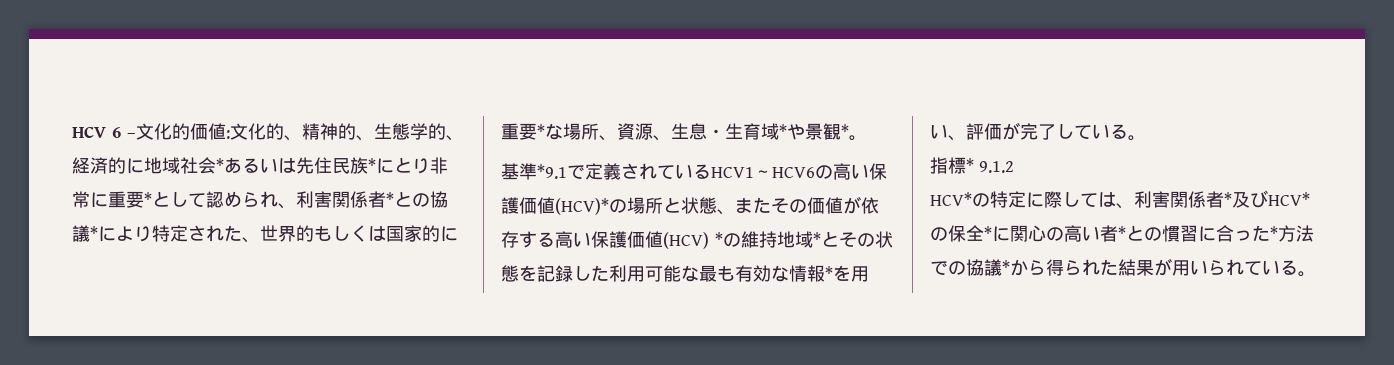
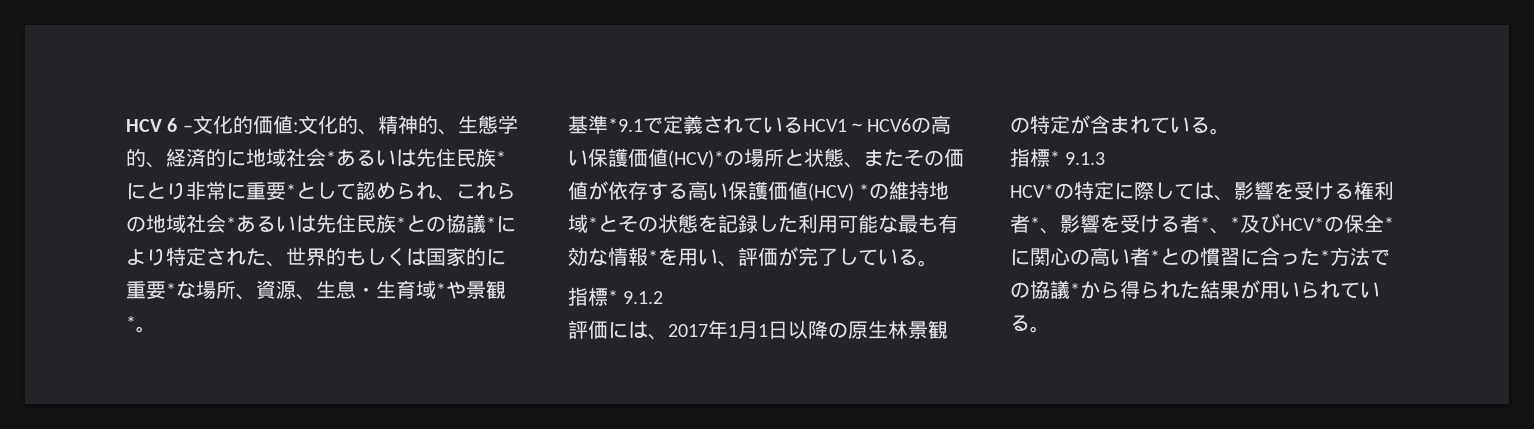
- HCV 6 –文化的価値:文化的、精神的、生態学的、経済的に地域社会*あるいは先住民族*にとり非常に重要*として認められ、利害関係者*との協議*により特定された、世界的もしくは国家的に重要*な場所、資源、生息・生育域*や景観*。
+ HCV 6 –文化的価値:文化的、精神的、生態学的、経済的に地域社会*あるいは先住民族*にとり非常に重要*として認められ、これらの地域社会*あるいは先住民族*との協議*により特定された、世界的もしくは国家的に重要*な場所、資源、生息・生育域*や景観*。
+ 評価には、2017年1月1日以降の原生林景観の特定が含まれている。
+ 指標* 9.1.3
- HCV*の特定に際しては、利害関係者*及びHCV*の保全*に関心の高い者*との慣習に合った*方法での協議*から得られた結果が用いられている。
+ HCV*の特定に際しては、影響を受ける権利者*、影響を受ける者*、*及びHCV*の保全*に関心の高い者*との慣習に合った*方法での協議*から得られた結果が用いられている。

